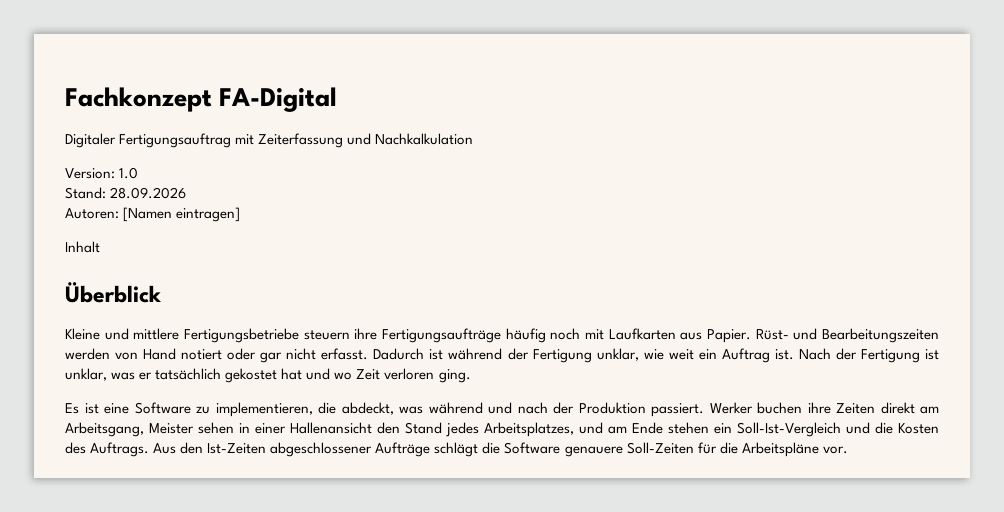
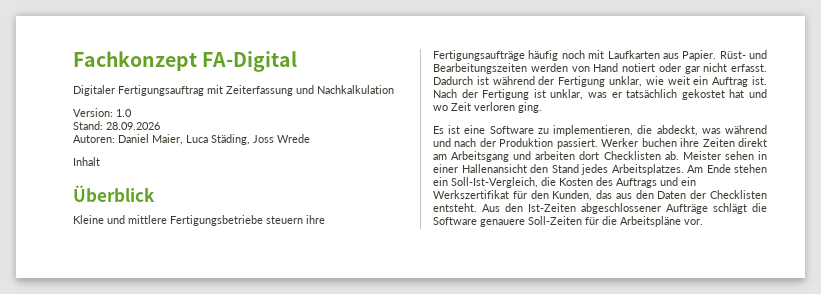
- Autoren: [Namen eintragen]
+ Autoren: Daniel Maier, Luca Städing, Joss Wrede
- Werker buchen ihre Zeiten direkt am Arbeitsgang, Meister sehen in einer Hallenansicht den Stand jedes Arbeitsplatzes, und am Ende stehen ein Soll-Ist-Vergleich und die Kosten des Auftrags.
+ Werker buchen ihre Zeiten direkt am Arbeitsgang und arbeiten dort Checklisten ab. Meister sehen in einer Hallenansicht den Stand jedes Arbeitsplatzes. Am Ende stehen ein Soll-Ist-Vergleich, die Kosten des Auftrags und ein Werkszertifikat für den Kunden, das aus den Daten der Checklisten entsteht.

